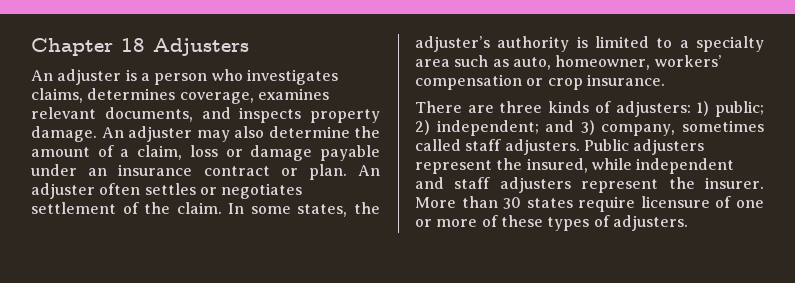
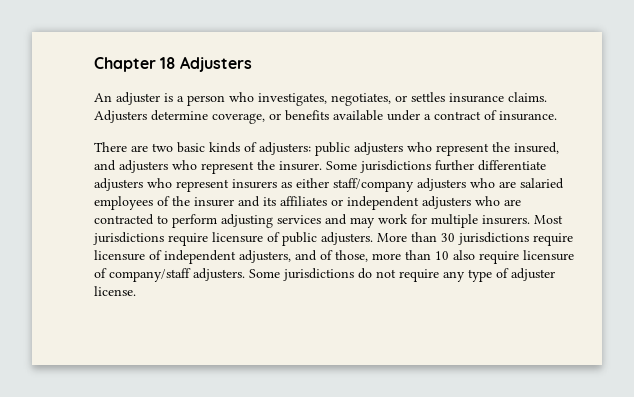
- An adjuster is a person who investigates claims, determines coverage, examines relevant documents, and inspects property damage. An adjuster may also determine the amount of a claim, loss or damage payable under an insurance contract or plan. An adjuster often settles or negotiates settlement of the claim. In some states, the adjuster’s authority is limited to a specialty area such as auto, homeowner, workers’ compensation or crop insurance.
+ An adjuster is a person who investigates, negotiates, or settles insurance claims. Adjusters determine coverage, or benefits available under a contract of insurance.
- There are three kinds of adjusters: 1) public; 2) independent; and 3) company, sometimes called staff adjusters. Public adjusters represent the insured, while independent and staff adjusters represent the insurer.
+ There are two basic kinds of adjusters: public adjusters who represent the insured, and adjusters who represent the insurer. Some jurisdictions further differentiate adjusters who represent insurers as either staff/company adjusters who are salaried employees of the insurer and its affiliates or independent adjusters who are contracted to perform adjusting services and may work for multiple insurers. Most jurisdictions require licensure of public adjusters.
- More than 30 states require licensure of one or more of these types of adjusters.
+ More than 30 jurisdictions require licensure of independent adjusters, and of those, more than 10 also require licensure of company/staff adjusters. Some jurisdictions do not require any type of adjuster license.

